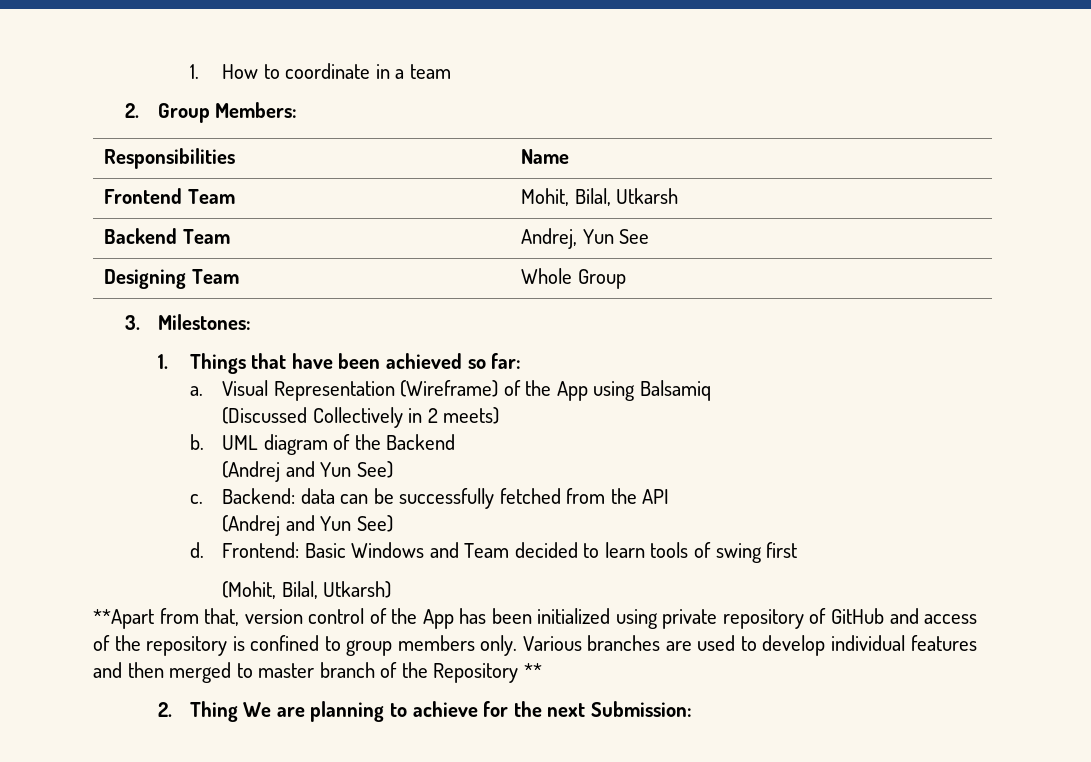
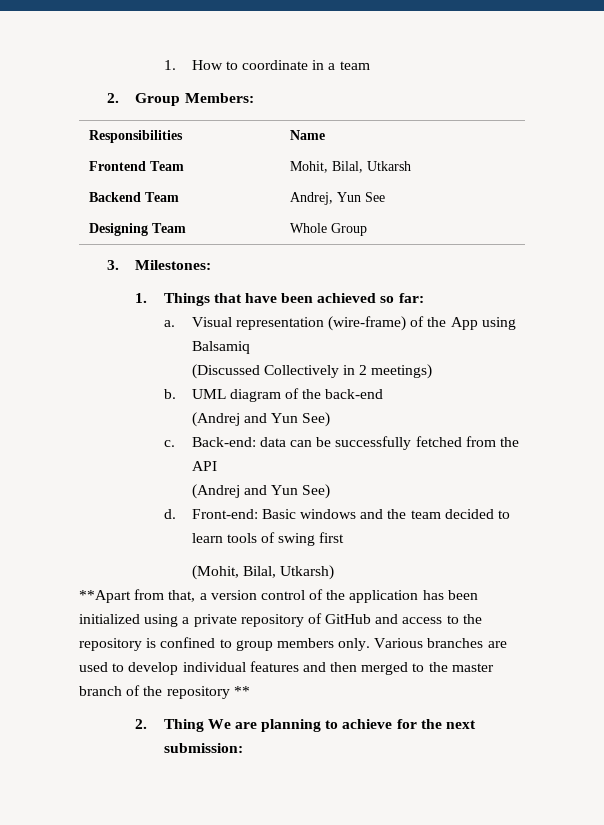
- Visual Representation (Wireframe) of the App using Balsamiq
+ Visual representation (wire-frame) of the App using Balsamiq
- (Discussed Collectively in 2 meets)
+ (Discussed Collectively in 2 meetings)
- UML diagram of the Backend
+ UML diagram of the back-end
- Backend: data can be successfully fetched from the API
+ Back-end: data can be successfully fetched from the API
- Frontend: Basic Windows and Team decided to learn tools of swing first
+ Front-end: Basic windows and the team decided to learn tools of swing first
- **Apart from that, version control of the App has been initialized using private repository of GitHub and access of the repository is confined to group members only.
+ **Apart from that, a version control of the application has been initialized using a private repository of GitHub and access to the repository is confined to group members only.
- Various branches are used to develop individual features and then merged to master branch of the Repository **
+ Various branches are used to develop individual features and then merged to the master branch of the repository **
- 2. Thing We are planning to achieve for the next Submission:
+ 2. Thing We are planning to achieve for the next submission:

